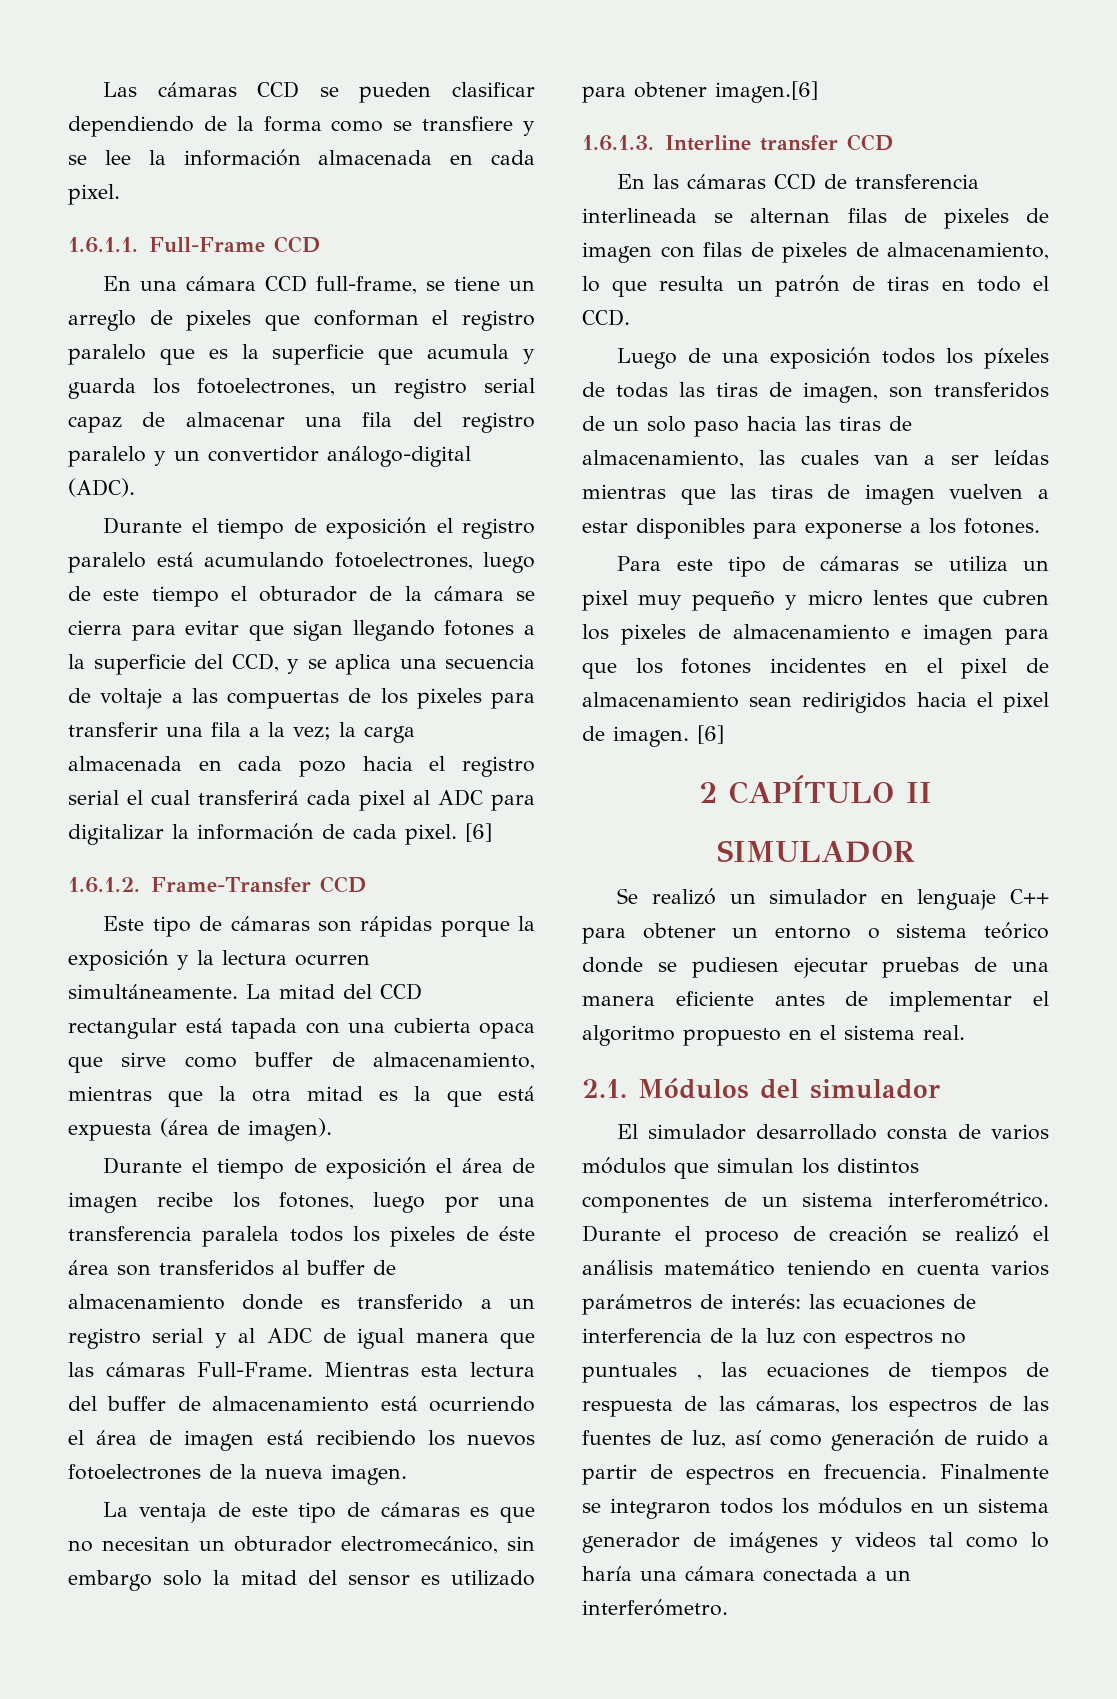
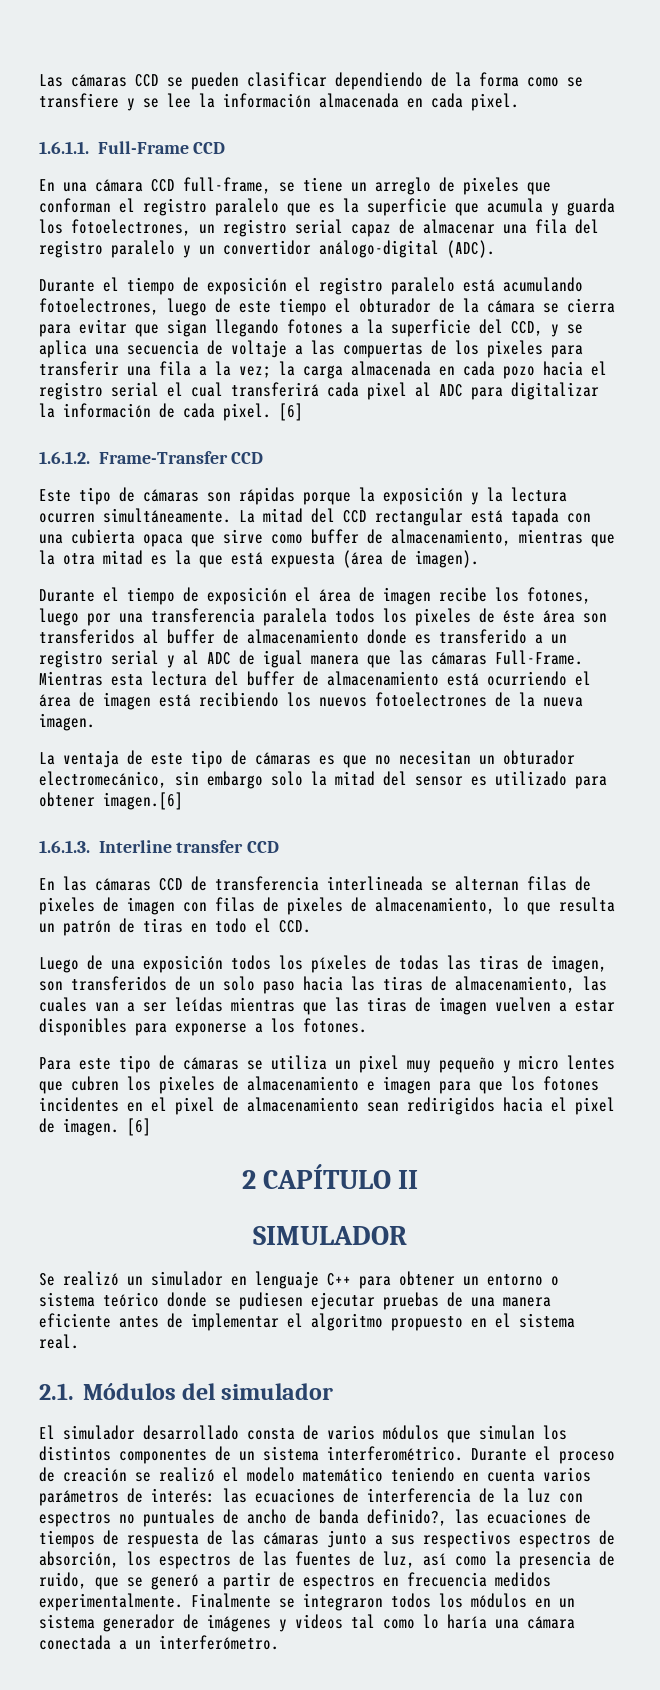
- Durante el proceso de creación se realizó el análisis matemático teniendo en cuenta varios parámetros de interés: las ecuaciones de interferencia de la luz con espectros no puntuales , las ecuaciones de tiempos de respuesta de las cámaras, los espectros de las fuentes de luz, así como generación de ruido a partir de espectros en frecuencia.
+ Durante el proceso de creación se realizó el modelo matemático teniendo en cuenta varios parámetros de interés: las ecuaciones de interferencia de la luz con espectros no puntuales de ancho de banda definido?, las ecuaciones de tiempos de respuesta de las cámaras junto a sus respectivos espectros de absorción, los espectros de las fuentes de luz, así como la presencia de ruido, que se generó a partir de espectros en frecuencia medidos experimentalmente.

